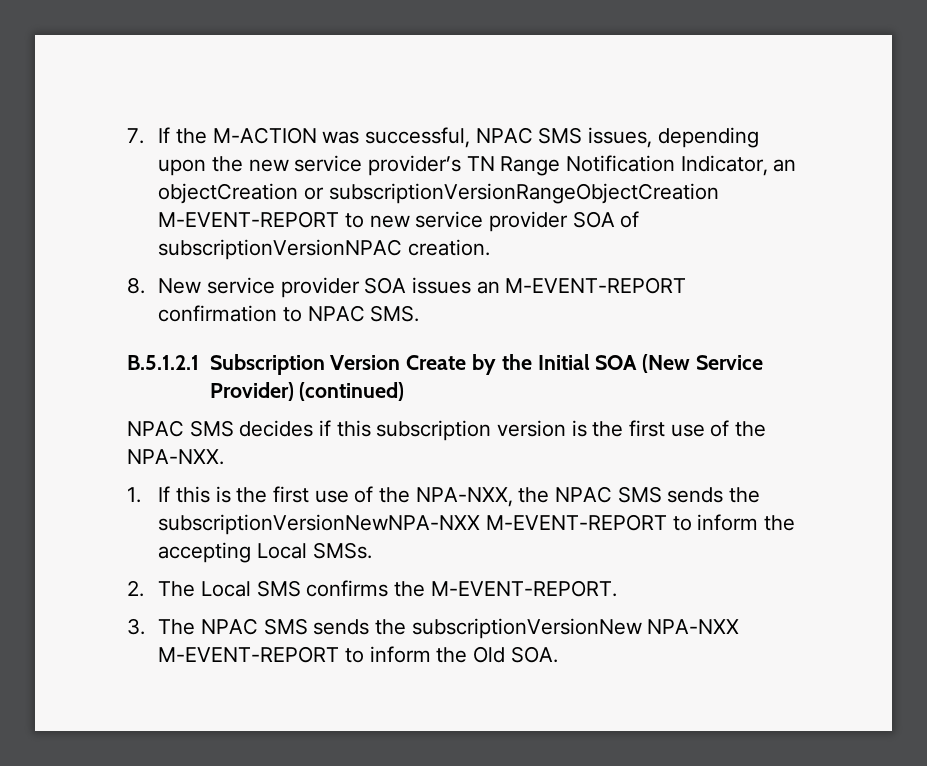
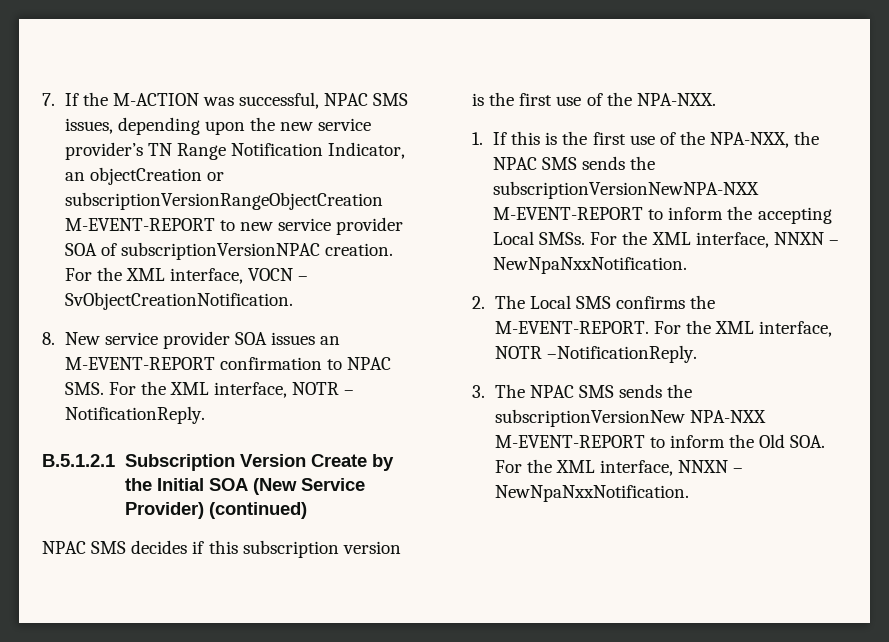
+ For the XML interface, VOCN – SvObjectCreationNotification.
- 8. New service provider SOA issues an M-EVENT-REPORT confirmation to NPAC SMS.
+ 8. New service provider SOA issues an M-EVENT-REPORT confirmation to NPAC SMS. For the XML interface, NOTR – NotificationReply.
- 1. If this is the first use of the NPA-NXX, the NPAC SMS sends the subscriptionVersionNewNPA-NXX M-EVENT-REPORT to inform the accepting Local SMSs.
+ 1. If this is the first use of the NPA-NXX, the NPAC SMS sends the subscriptionVersionNewNPA-NXX M-EVENT-REPORT to inform the accepting Local SMSs. For the XML interface, NNXN – NewNpaNxxNotification.
+ For the XML interface, NOTR –NotificationReply.
- 3. The NPAC SMS sends the subscriptionVersionNew NPA-NXX M-EVENT-REPORT to inform the Old SOA.
+ 3. The NPAC SMS sends the subscriptionVersionNew NPA-NXX M-EVENT-REPORT to inform the Old SOA. For the XML interface, NNXN – NewNpaNxxNotification.

